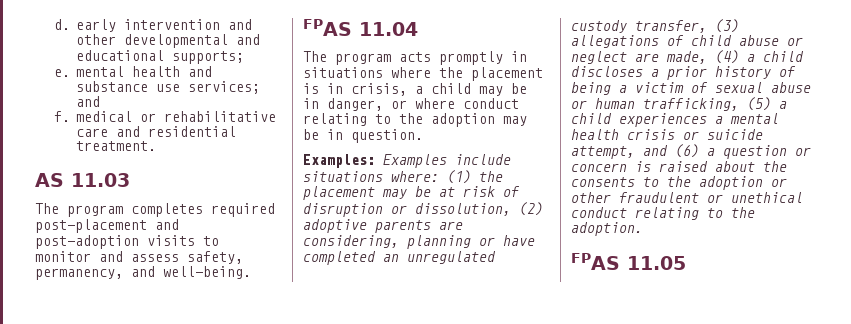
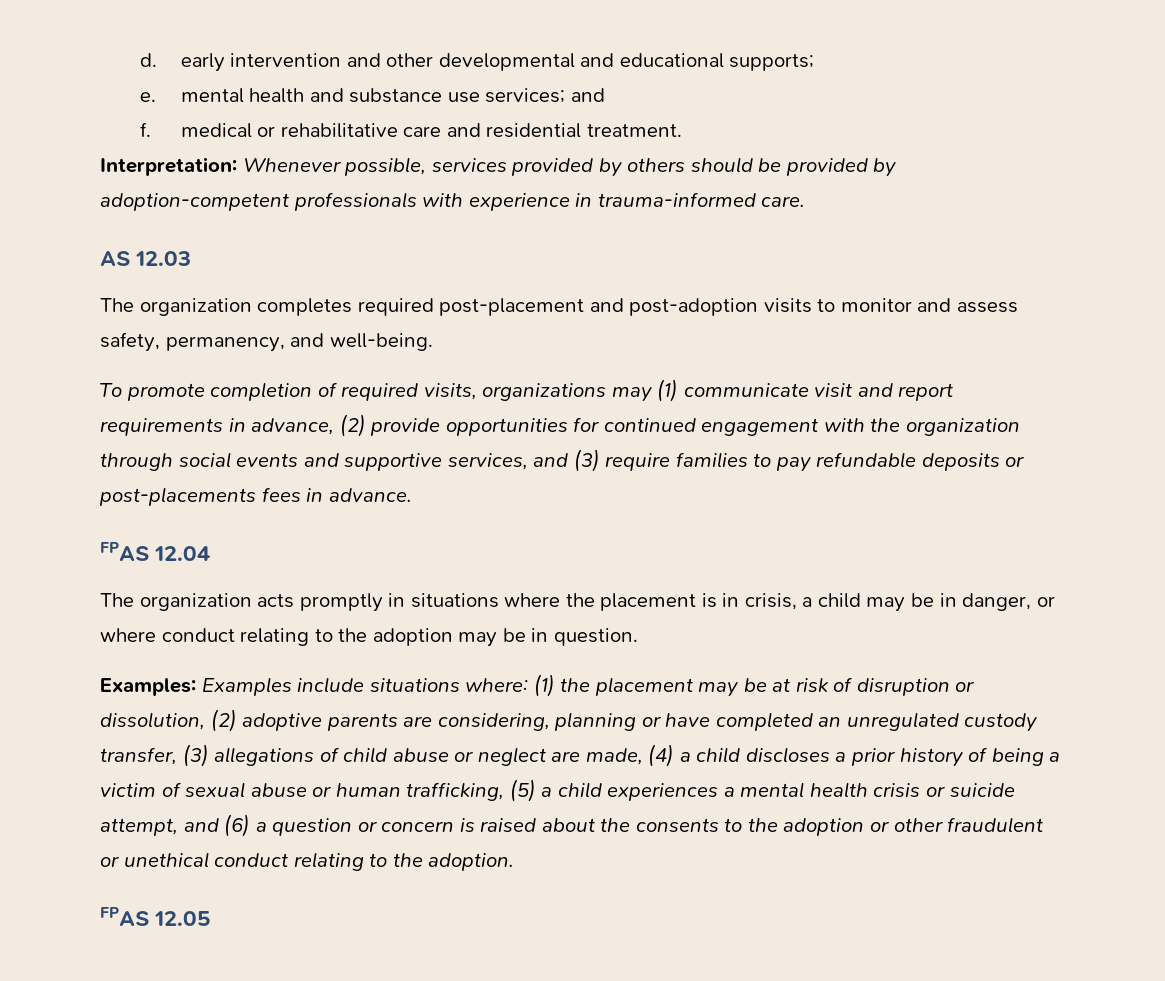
+ Interpretation: Whenever possible, services provided by others should be provided by adoption-competent professionals with experience in trauma-informed care.
- AS 11.03
- The program completes required post-placement and post-adoption visits to monitor and assess safety, permanency, and well-being.
+ AS 12.03
+ The organization completes required post-placement and post-adoption visits to monitor and assess safety, permanency, and well-being.
- FPAS 11.04
- The program acts promptly in situations where the placement is in crisis, a child may be in danger, or where conduct relating to the adoption may be in question.
+ To promote completion of required visits, organizations may (1) communicate visit and report requirements in advance, (2) provide opportunities for continued engagement with the organization through social events and supportive services, and (3) require families to pay refundable deposits or post-placements fees in advance.
+ FPAS 12.04
+ The organization acts promptly in situations where the placement is in crisis, a child may be in danger, or where conduct relating to the adoption may be in question.
- FPAS 11.05
+ FPAS 12.05

